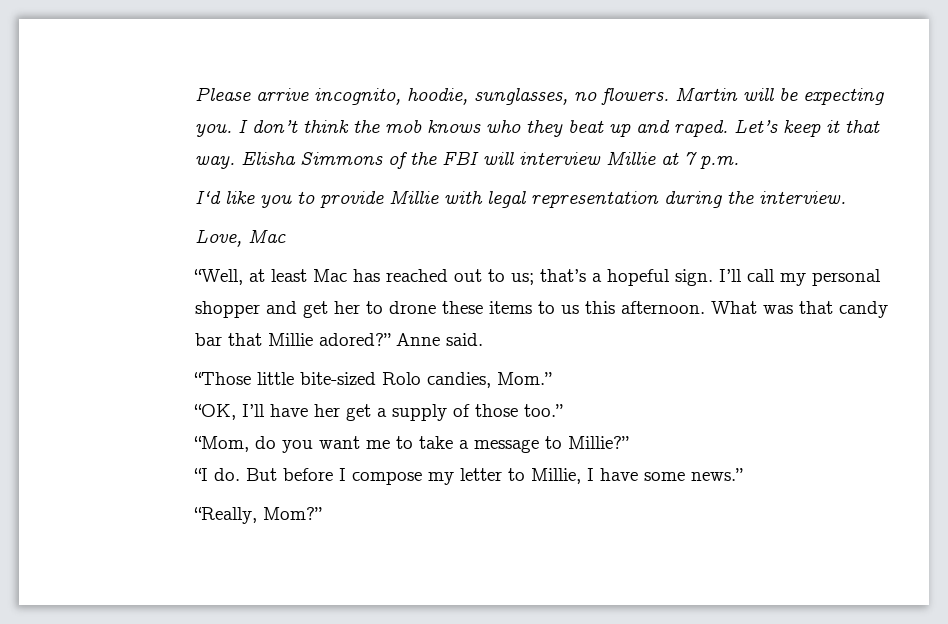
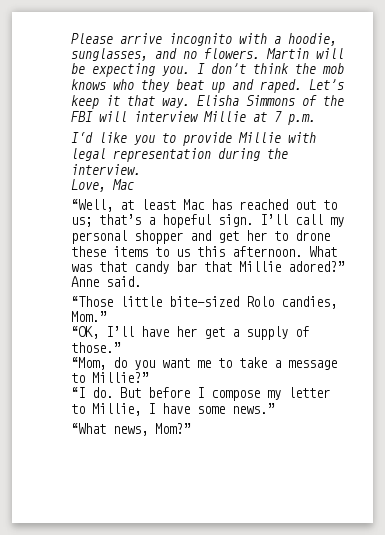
- Please arrive incognito, hoodie, sunglasses, no flowers.
+ Please arrive incognito with a hoodie, sunglasses, and no flowers.
- “OK, I’ll have her get a supply of those too.”
+ “OK, I’ll have her get a supply of those.”
- “Really, Mom?”
+ “What news, Mom?”

